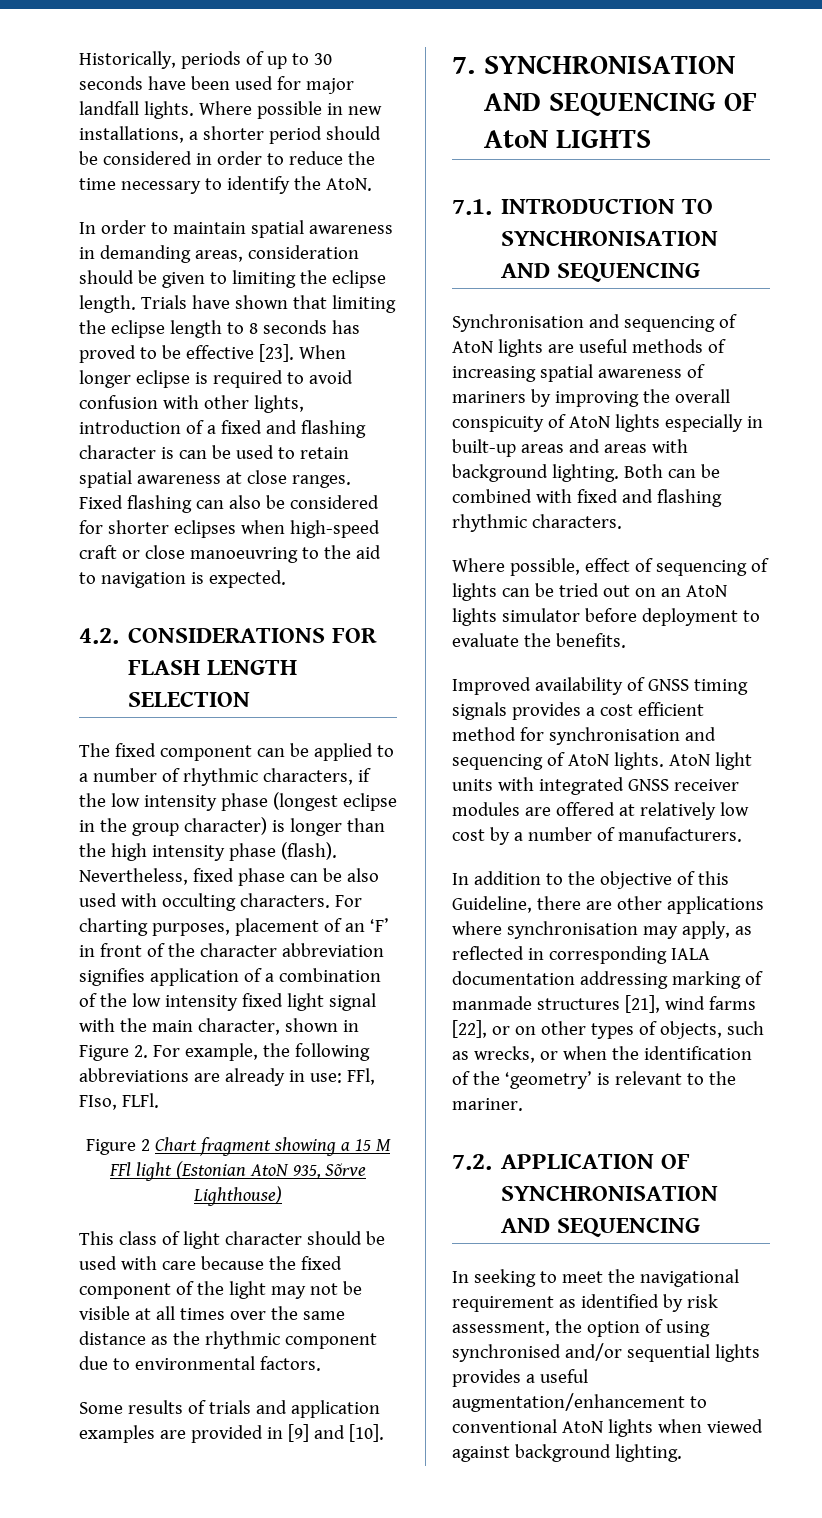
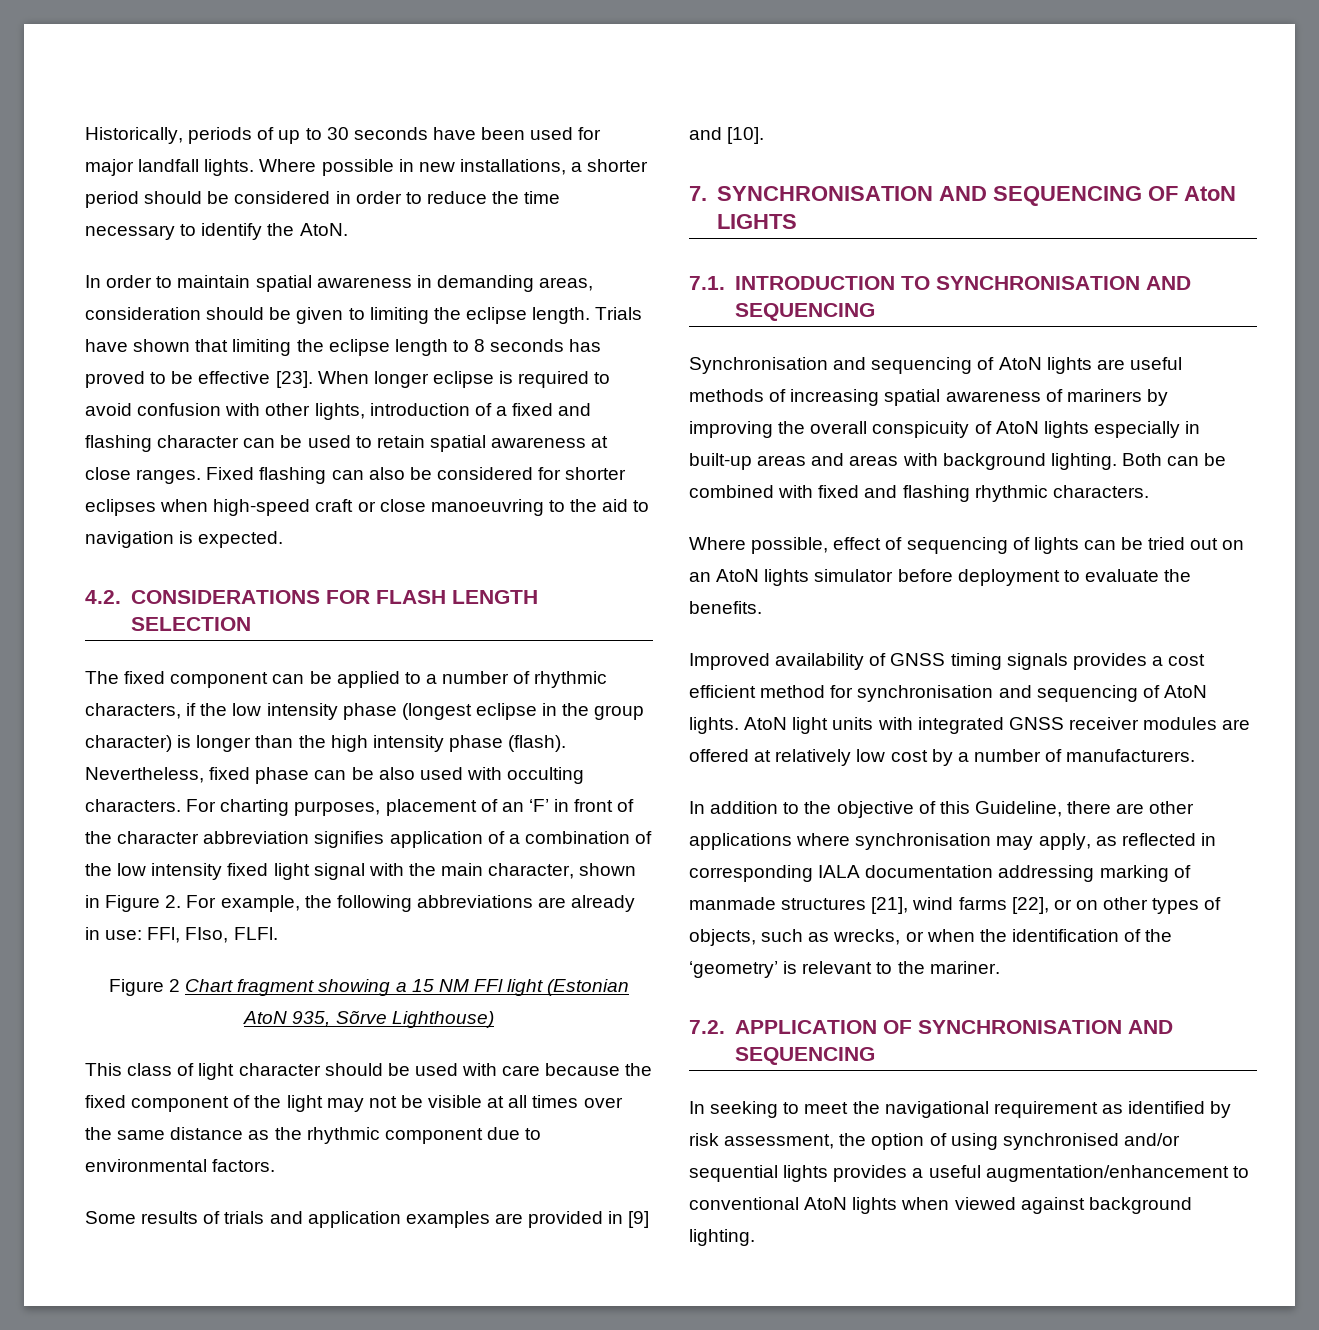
- When longer eclipse is required to avoid confusion with other lights, introduction of a fixed and flashing character is can be used to retain spatial awareness at close ranges.
+ When longer eclipse is required to avoid confusion with other lights, introduction of a fixed and flashing character can be used to retain spatial awareness at close ranges.
- Figure 2 Chart fragment showing a 15 M FFl light (Estonian AtoN 935, Sõrve Lighthouse)
+ Figure 2 Chart fragment showing a 15 NM FFl light (Estonian AtoN 935, Sõrve Lighthouse)

